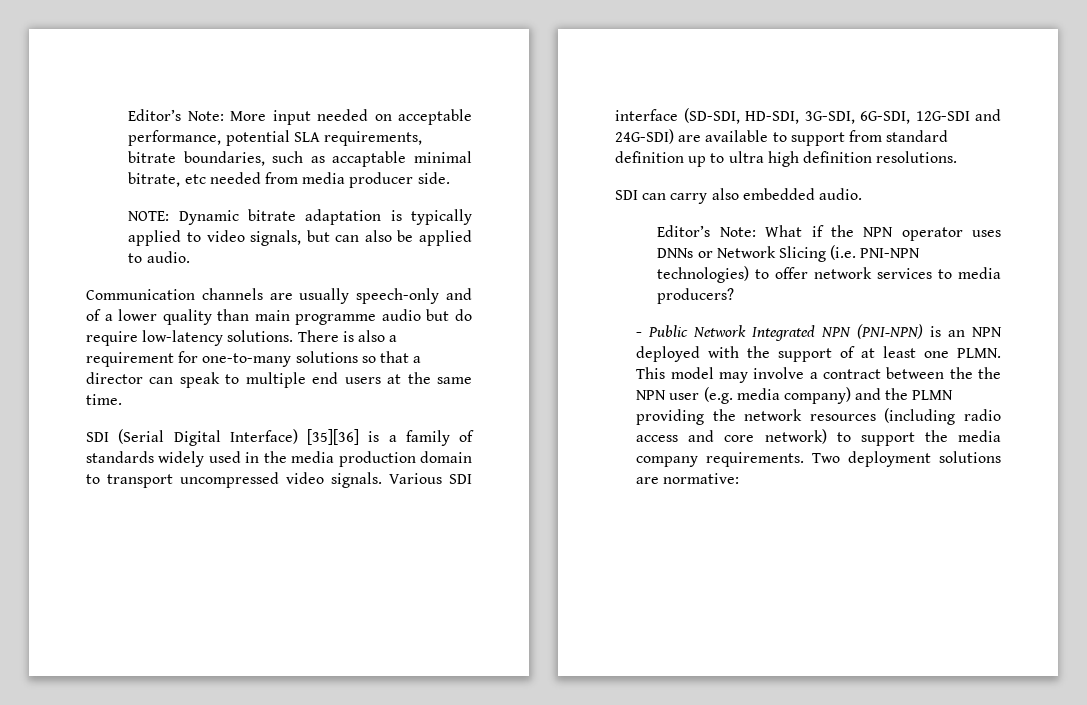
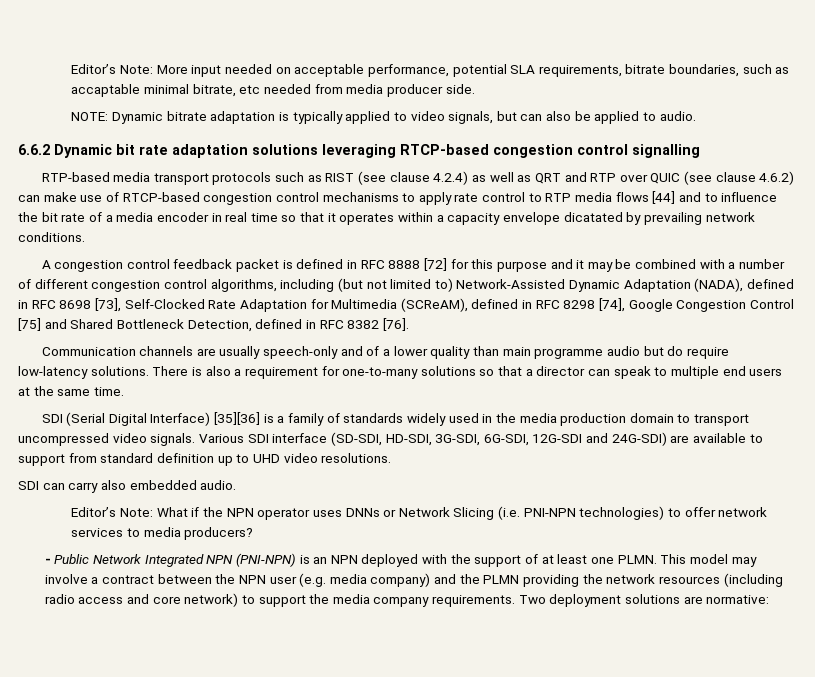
+ 6.6.2 Dynamic bit rate adaptation solutions leveraging RTCP-based congestion control signalling
+ RTP-based media transport protocols such as RIST (see clause 4.2.4) as well as QRT and RTP over QUIC (see clause 4.6.2) can make use of RTCP-based congestion control mechanisms to apply rate control to RTP media flows [44] and to influence the bit rate of a media encoder in real time so that it operates within a capacity envelope dicatated by prevailing network conditions.
+ A congestion control feedback packet is defined in RFC 8888 [72] for this purpose and it may be combined with a number of different congestion control algorithms, including (but not limited to) Network-Assisted Dynamic Adaptation (NADA), defined in RFC 8698 [73], Self-Clocked Rate Adaptation for Multimedia (SCReAM), defined in RFC 8298 [74], Google Congestion Control [75] and Shared Bottleneck Detection, defined in RFC 8382 [76].
- Various SDI interface (SD-SDI, HD-SDI, 3G-SDI, 6G-SDI, 12G-SDI and 24G-SDI) are available to support from standard definition up to ultra high definition resolutions.
+ Various SDI interface (SD-SDI, HD-SDI, 3G-SDI, 6G-SDI, 12G-SDI and 24G-SDI) are available to support from standard definition up to UHD video resolutions.
- This model may involve a contract between the the NPN user (e.g. media company) and the PLMN providing the network resources (including radio access and core network) to support the media company requirements.
+ This model may involve a contract between the NPN user (e.g. media company) and the PLMN providing the network resources (including radio access and core network) to support the media company requirements.

